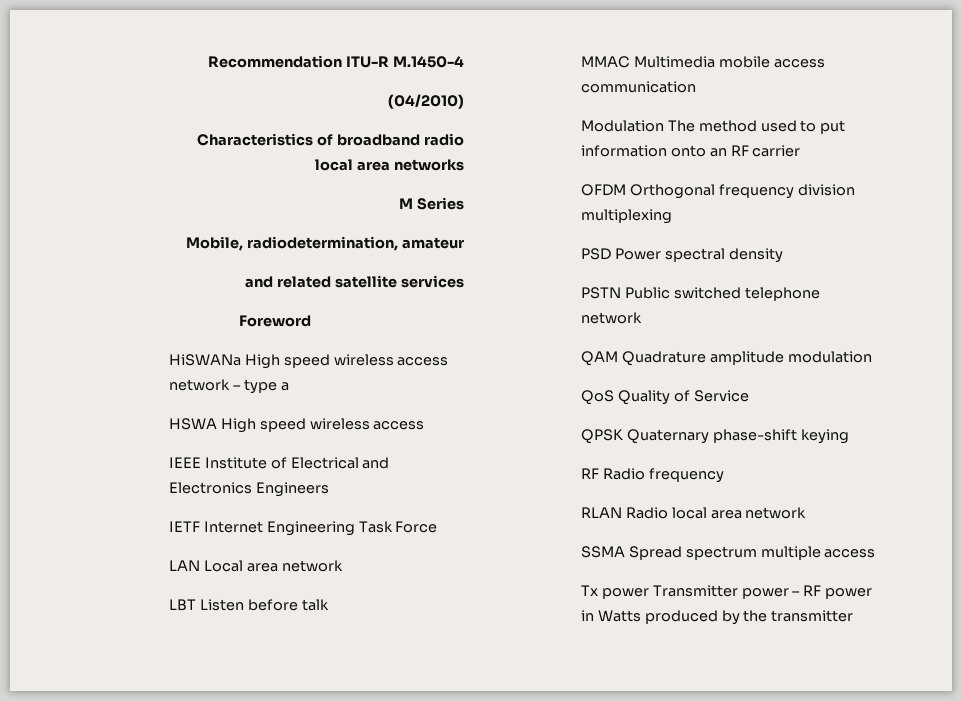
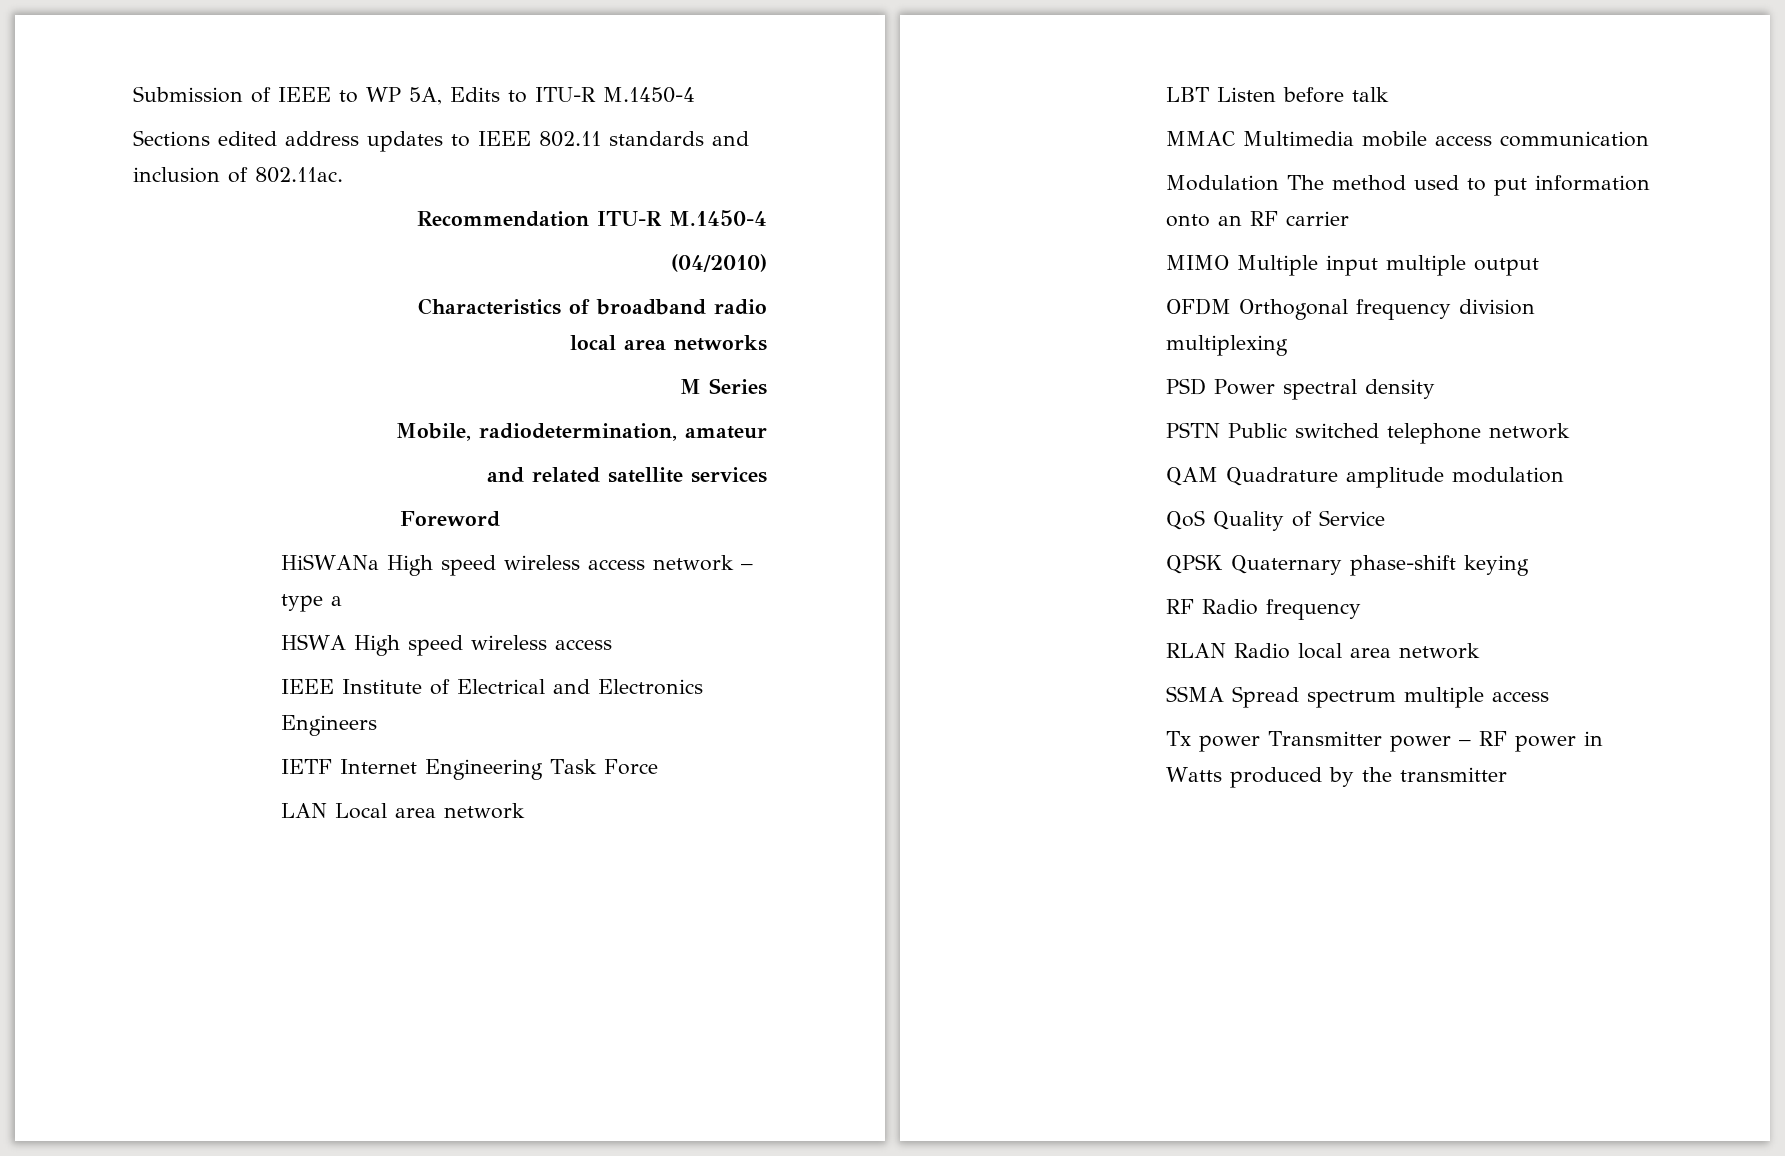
+ Submission of IEEE to WP 5A, Edits to ITU-R M.1450-4
+ Sections edited address updates to IEEE 802.11 standards and inclusion of 802.11ac.
+ MIMO Multiple input multiple output

